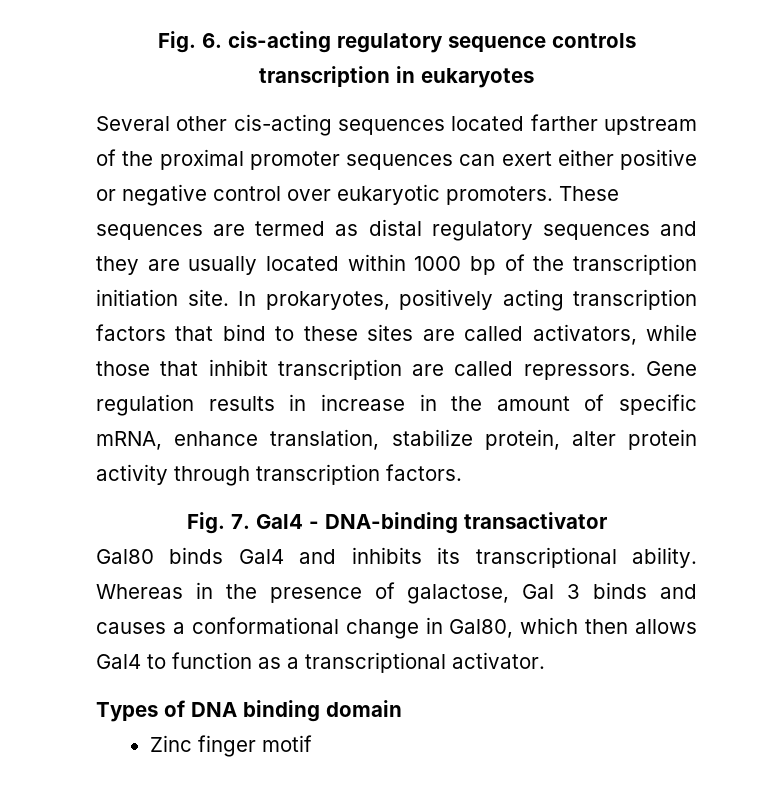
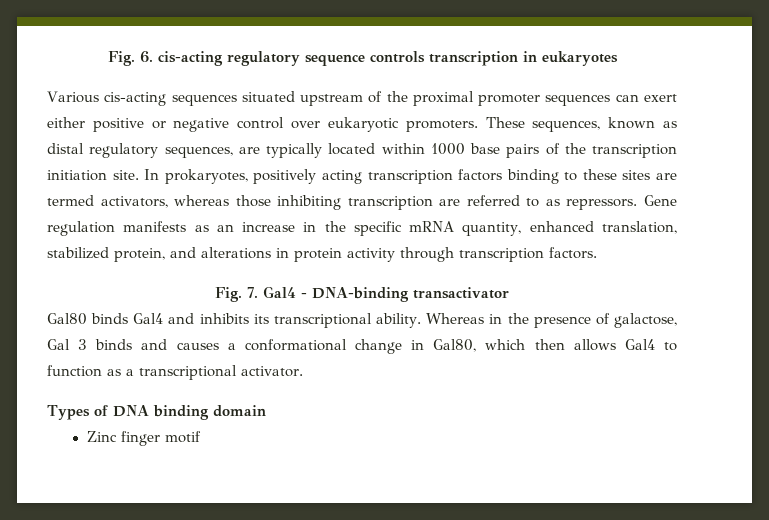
- Several other cis-acting sequences located farther upstream of the proximal promoter sequences can exert either positive or negative control over eukaryotic promoters.
+ Various cis-acting sequences situated upstream of the proximal promoter sequences can exert either positive or negative control over eukaryotic promoters.
- These sequences are termed as distal regulatory sequences and they are usually located within 1000 bp of the transcription initiation site.
+ These sequences, known as distal regulatory sequences, are typically located within 1000 base pairs of the transcription initiation site.
- In prokaryotes, positively acting transcription factors that bind to these sites are called activators, while those that inhibit transcription are called repressors. Gene regulation results in increase in the amount of specific mRNA, enhance translation, stabilize protein, alter protein activity through transcription factors.
+ In prokaryotes, positively acting transcription factors binding to these sites are termed activators, whereas those inhibiting transcription are referred to as repressors. Gene regulation manifests as an increase in the specific mRNA quantity, enhanced translation, stabilized protein, and alterations in protein activity through transcription factors.

